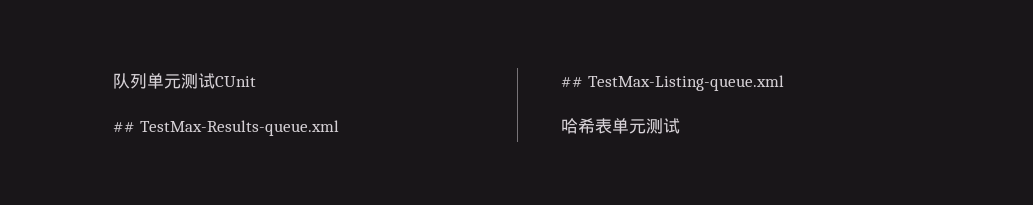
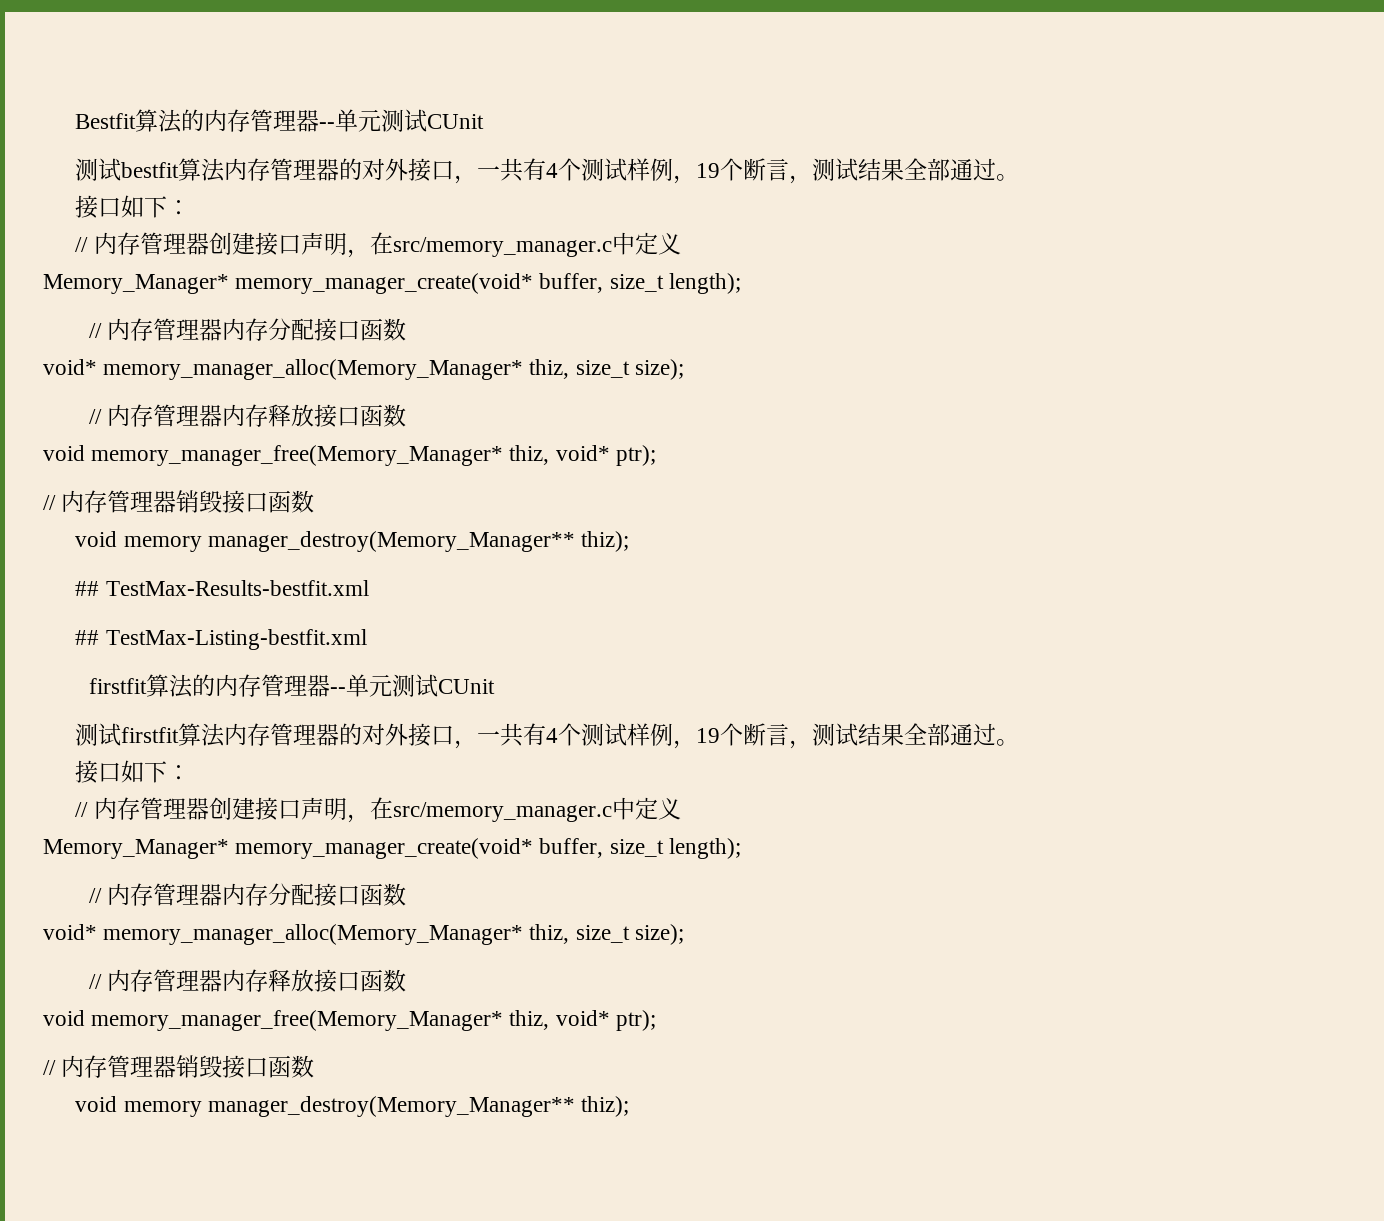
- 队列单元测试CUnit
- ## TestMax-Results-queue.xml
- ## TestMax-Listing-queue.xml
- 哈希表单元测试
+ Bestfit算法的内存管理器--单元测试CUnit
+ 测试bestfit算法内存管理器的对外接口，一共有4个测试样例，19个断言，测试结果全部通过。
+ 接口如下：
+ // 内存管理器创建接口声明，在src/memory_manager.c中定义
+ Memory_Manager* memory_manager_create(void* buffer, size_t length);
+ // 内存管理器内存分配接口函数
+ void* memory_manager_alloc(Memory_Manager* thiz, size_t size);
+ // 内存管理器内存释放接口函数
+ void memory_manager_free(Memory_Manager* thiz, void* ptr);
+ // 内存管理器销毁接口函数
+ void memory manager_destroy(Memory_Manager** thiz);
+ ## TestMax-Results-bestfit.xml
+ ## TestMax-Listing-bestfit.xml
+ firstfit算法的内存管理器--单元测试CUnit
+ 测试firstfit算法内存管理器的对外接口，一共有4个测试样例，19个断言，测试结果全部通过。
+ 接口如下：
+ // 内存管理器创建接口声明，在src/memory_manager.c中定义
+ Memory_Manager* memory_manager_create(void* buffer, size_t length);
+ // 内存管理器内存分配接口函数
+ void* memory_manager_alloc(Memory_Manager* thiz, size_t size);
+ // 内存管理器内存释放接口函数
+ void memory_manager_free(Memory_Manager* thiz, void* ptr);
+ // 内存管理器销毁接口函数
+ void memory manager_destroy(Memory_Manager** thiz);

